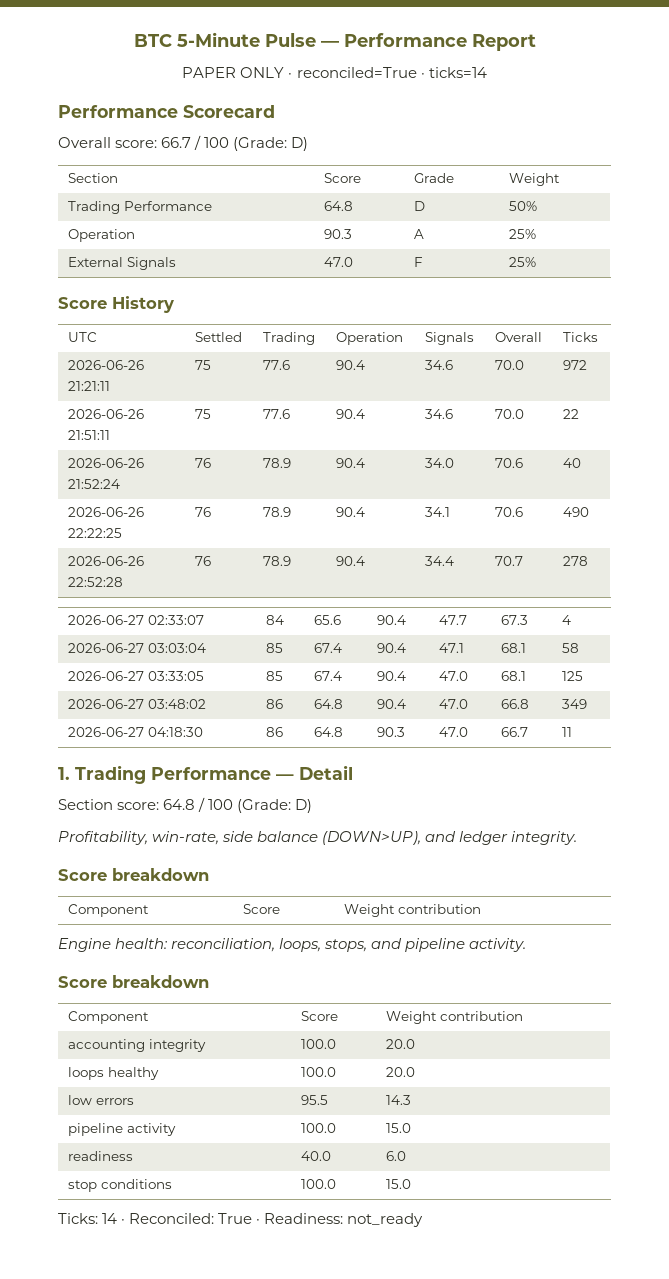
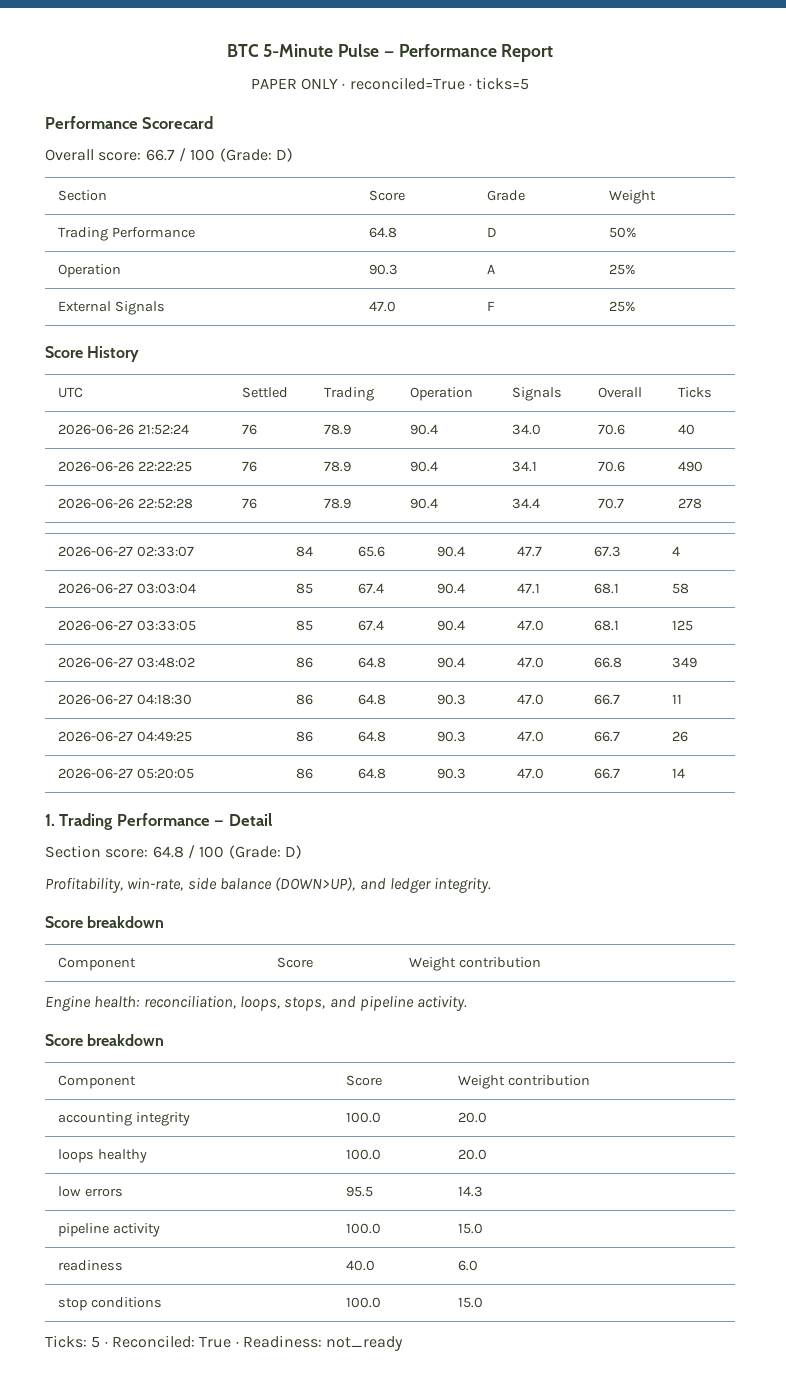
- PAPER ONLY · reconciled=True · ticks=14
+ PAPER ONLY · reconciled=True · ticks=5
- 2026-06-26 21:21:11 | 75 | 77.6 | 90.4 | 34.6 | 70.0 | 972
- 2026-06-26 21:51:11 | 75 | 77.6 | 90.4 | 34.6 | 70.0 | 22
+ 2026-06-27 04:49:25 | 86 | 64.8 | 90.3 | 47.0 | 66.7 | 26
+ 2026-06-27 05:20:05 | 86 | 64.8 | 90.3 | 47.0 | 66.7 | 14
- Ticks: 14 · Reconciled: True · Readiness: not_ready
+ Ticks: 5 · Reconciled: True · Readiness: not_ready

